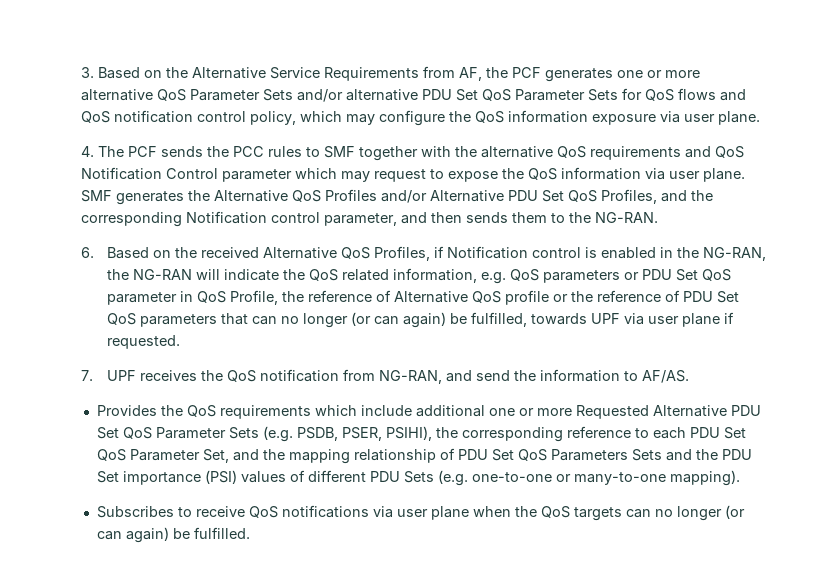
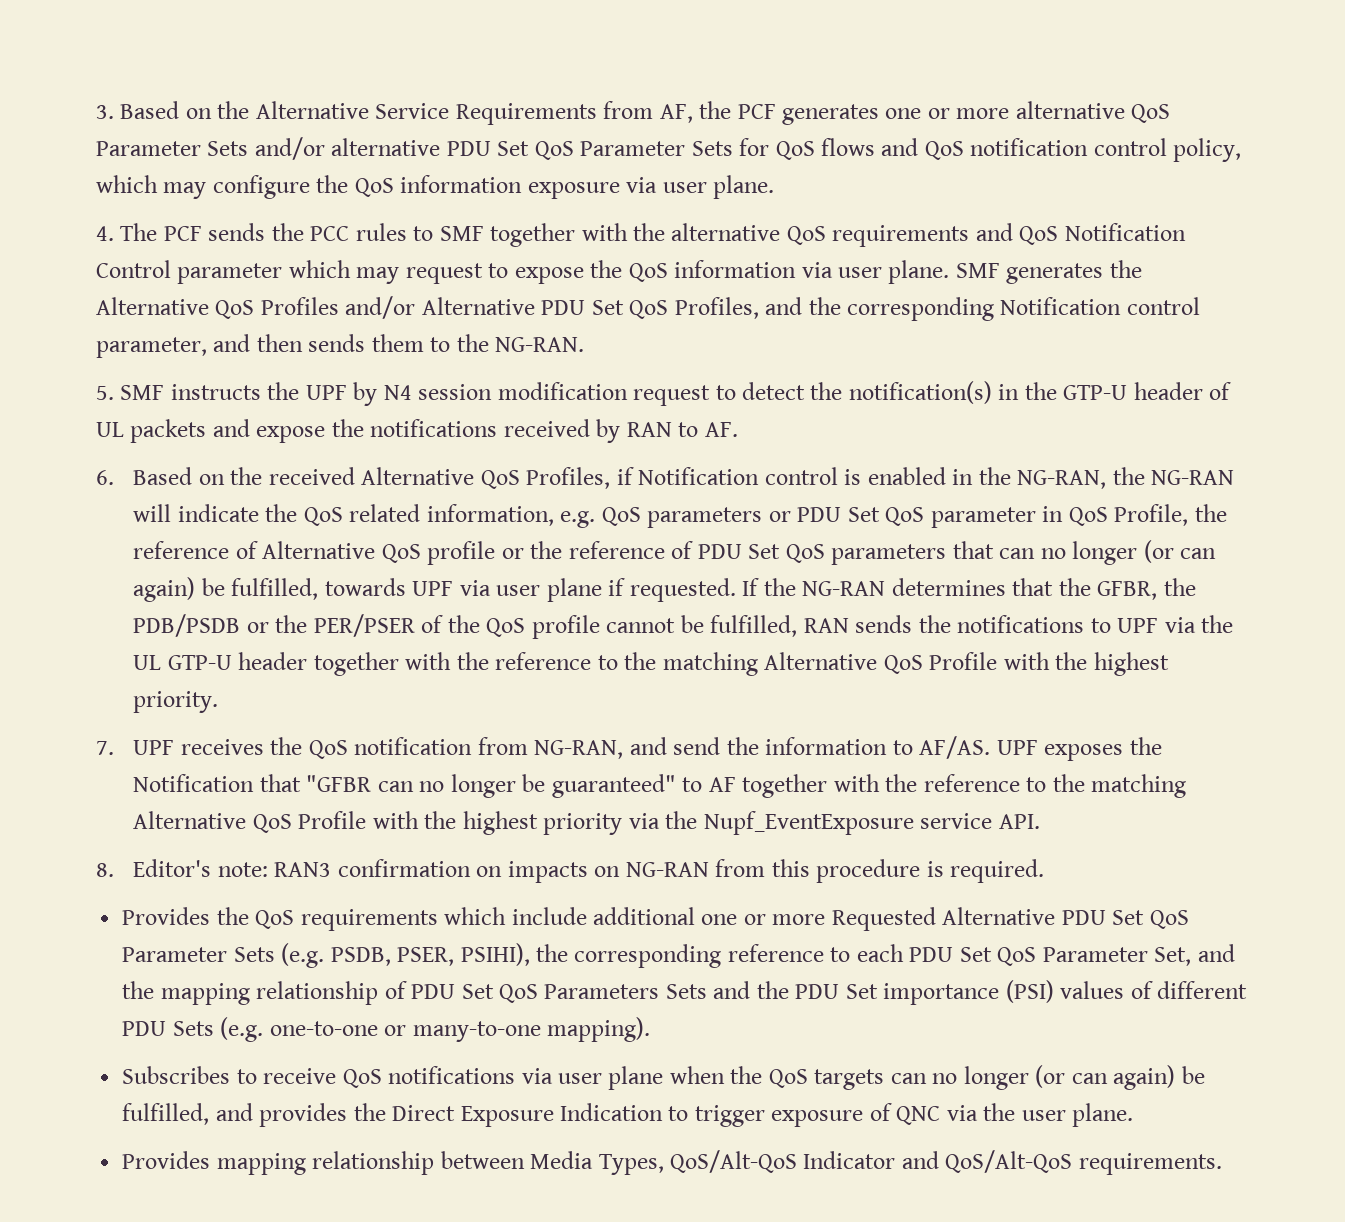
+ 5. SMF instructs the UPF by N4 session modification request to detect the notification(s) in the GTP-U header of UL packets and expose the notifications received by RAN to AF.
+ If the NG-RAN determines that the GFBR, the PDB/PSDB or the PER/PSER of the QoS profile cannot be fulfilled, RAN sends the notifications to UPF via the UL GTP-U header together with the reference to the matching Alternative QoS Profile with the highest priority.
+ UPF exposes the Notification that "GFBR can no longer be guaranteed" to AF together with the reference to the matching Alternative QoS Profile with the highest priority via the Nupf_EventExposure service API.
+ 8. Editor's note: RAN3 confirmation on impacts on NG-RAN from this procedure is required.
- Subscribes to receive QoS notifications via user plane when the QoS targets can no longer (or can again) be fulfilled.
+ Subscribes to receive QoS notifications via user plane when the QoS targets can no longer (or can again) be fulfilled, and provides the Direct Exposure Indication to trigger exposure of QNC via the user plane.
+ Provides mapping relationship between Media Types, QoS/Alt-QoS Indicator and QoS/Alt-QoS requirements.

